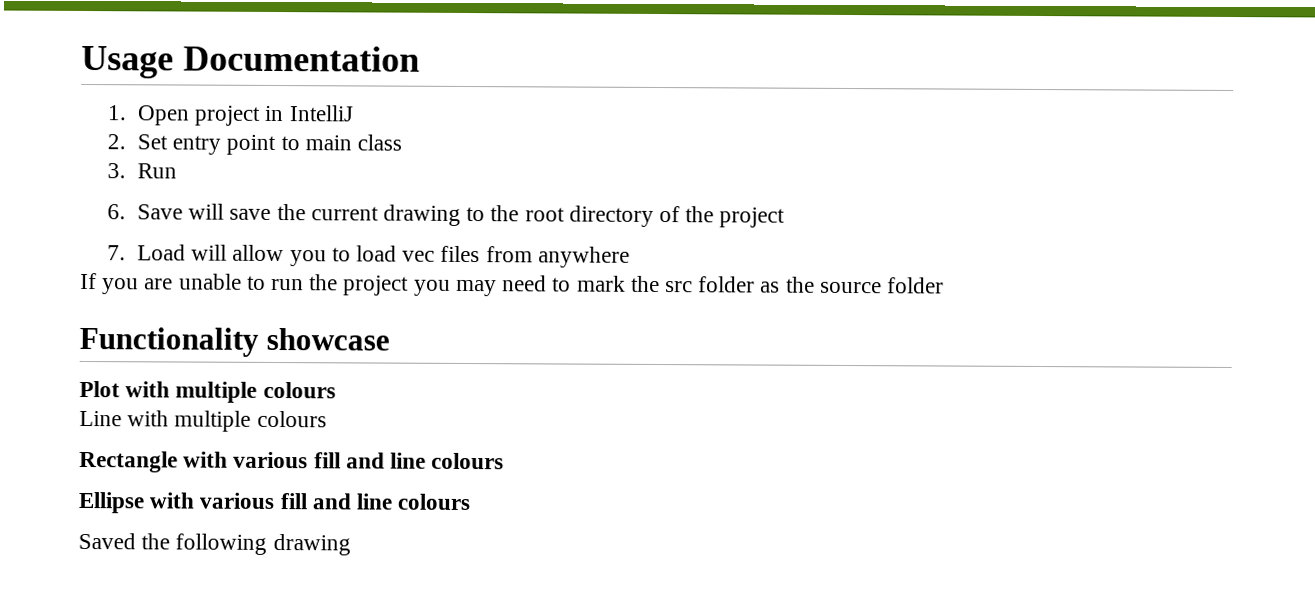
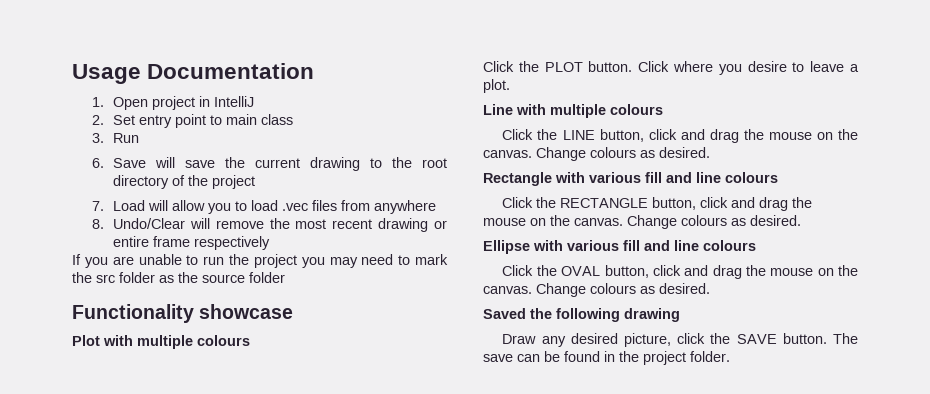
- 7. Load will allow you to load vec files from anywhere
+ 7. Load will allow you to load .vec files from anywhere
+ 8. Undo/Clear will remove the most recent drawing or entire frame respectively
+ Click the PLOT button. Click where you desire to leave a plot.
  Line with multiple colours
+ Click the LINE button, click and drag the mouse on the canvas. Change colours as desired.
+ Click the RECTANGLE button, click and drag the mouse on the canvas. Change colours as desired.
+ Click the OVAL button, click and drag the mouse on the canvas. Change colours as desired.
  Saved the following drawing
+ Draw any desired picture, click the SAVE button. The save can be found in the project folder.

